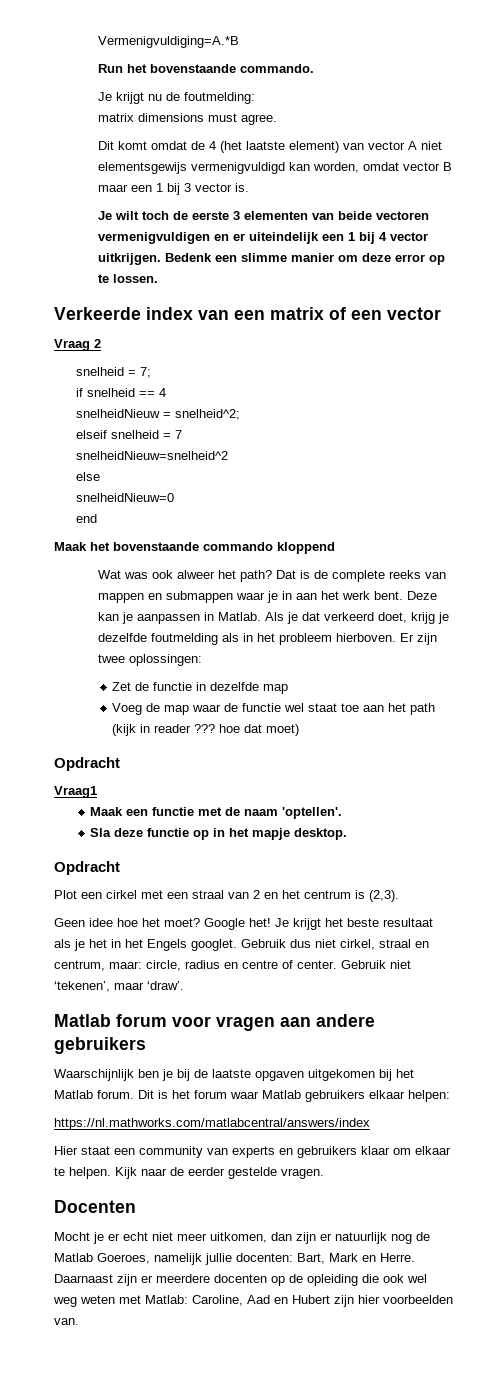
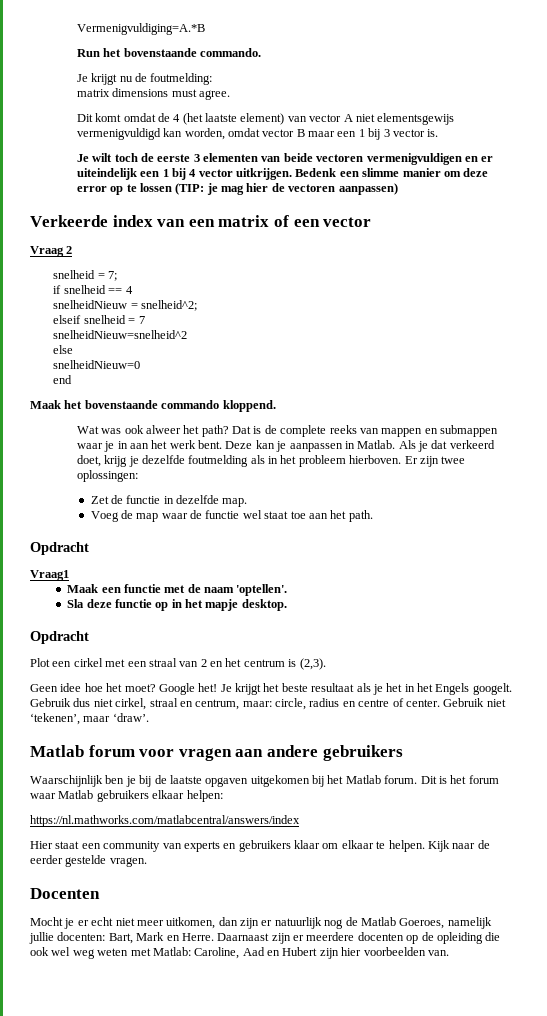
- Bedenk een slimme manier om deze error op te lossen.
+ Bedenk een slimme manier om deze error op te lossen (TIP: je mag hier de vectoren aanpassen)
- Maak het bovenstaande commando kloppend
+ Maak het bovenstaande commando kloppend.
- Zet de functie in dezelfde map
+ Zet de functie in dezelfde map.
- Voeg de map waar de functie wel staat toe aan het path (kijk in reader ??? hoe dat moet)
+ Voeg de map waar de functie wel staat toe aan het path.
- Je krijgt het beste resultaat als je het in het Engels googlet.
+ Je krijgt het beste resultaat als je het in het Engels googelt.

